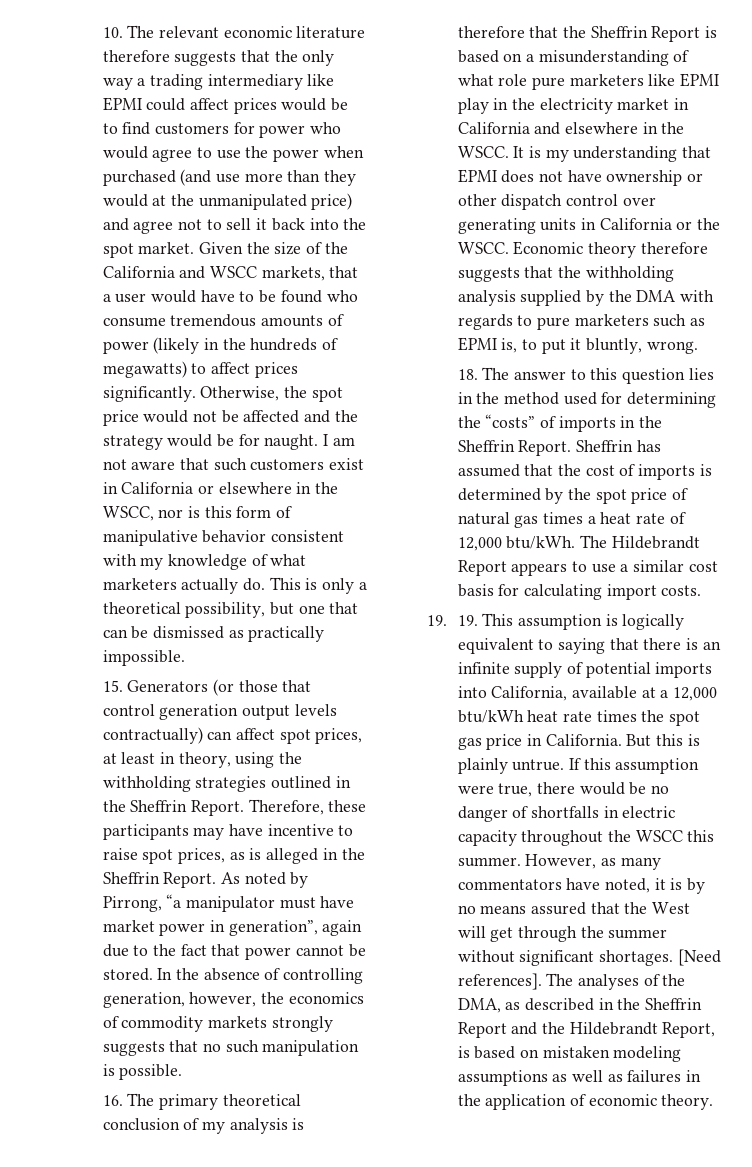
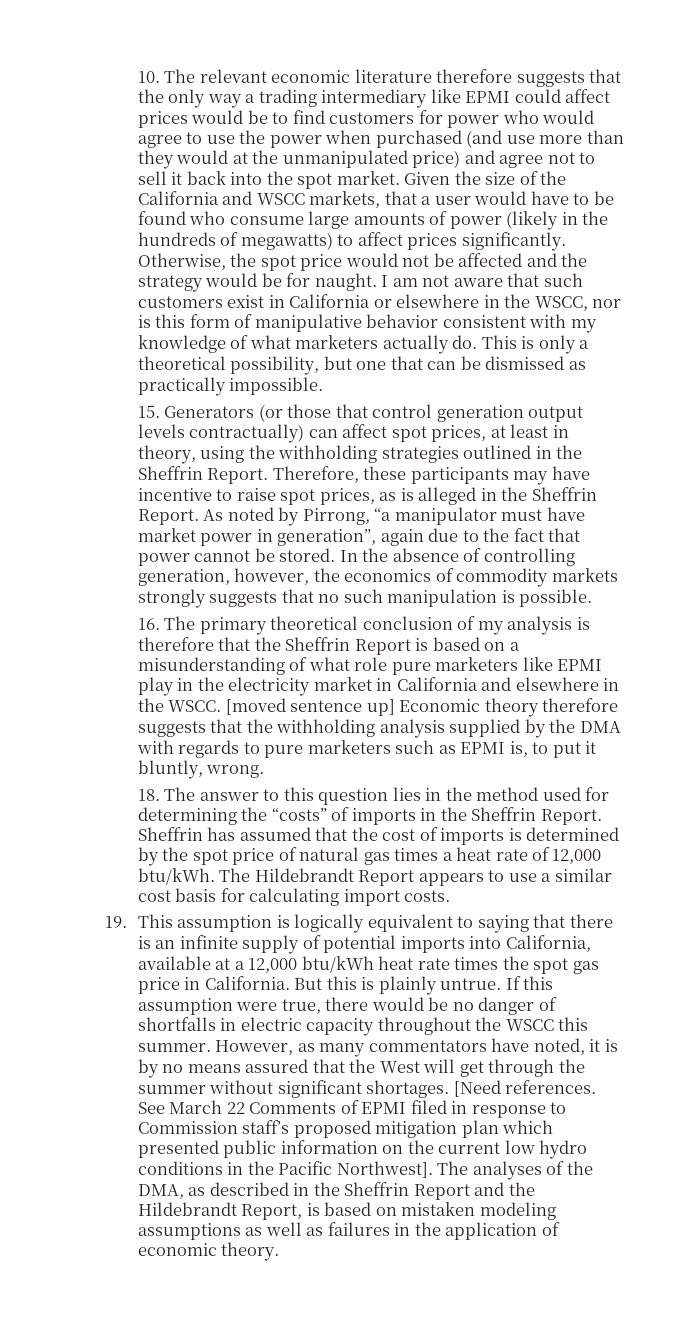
- Given the size of the California and WSCC markets, that a user would have to be found who consume tremendous amounts of power (likely in the hundreds of megawatts) to affect prices significantly.
+ Given the size of the California and WSCC markets, that a user would have to be found who consume large amounts of power (likely in the hundreds of megawatts) to affect prices significantly.
- It is my understanding that EPMI does not have ownership or other dispatch control over generating units in California or the WSCC. Economic theory therefore suggests that the withholding analysis supplied by the DMA with regards to pure marketers such as EPMI is, to put it bluntly, wrong.
+ [moved sentence up] Economic theory therefore suggests that the withholding analysis supplied by the DMA with regards to pure marketers such as EPMI is, to put it bluntly, wrong.
- 19. 19. This assumption is logically equivalent to saying that there is an infinite supply of potential imports into California, available at a 12,000 btu/kWh heat rate times the spot gas price in California.
+ 19. This assumption is logically equivalent to saying that there is an infinite supply of potential imports into California, available at a 12,000 btu/kWh heat rate times the spot gas price in California.
- [Need references].
+ [Need references. See March 22 Comments of EPMI filed in response to Commission staff’s proposed mitigation plan which presented public information on the current low hydro conditions in the Pacific Northwest].

